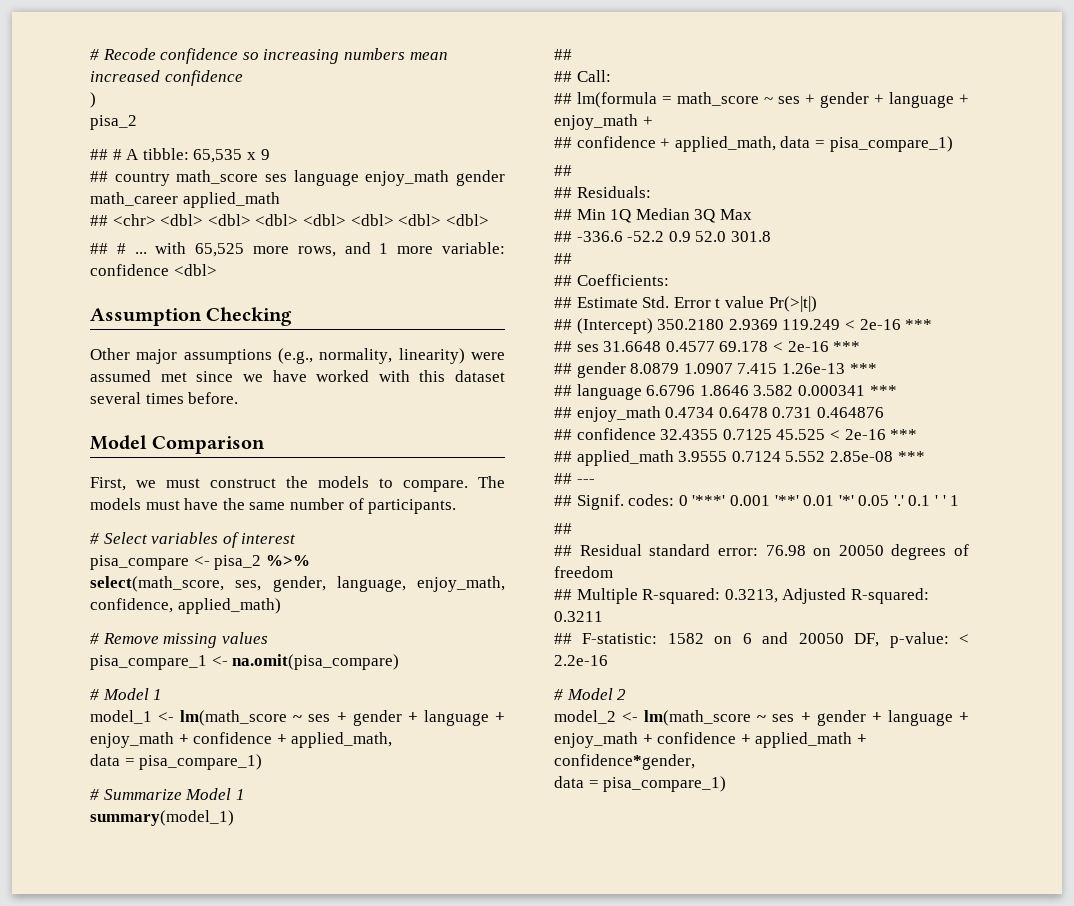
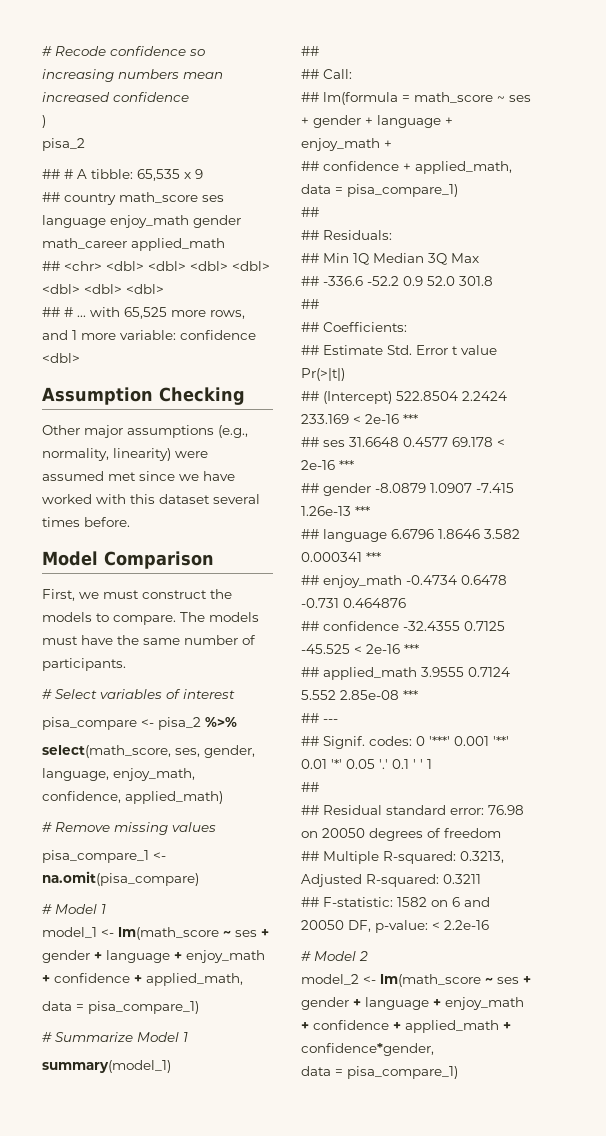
- ## (Intercept) 350.2180 2.9369 119.249 < 2e-16 ***
+ ## (Intercept) 522.8504 2.2424 233.169 < 2e-16 ***
- ## gender 8.0879 1.0907 7.415 1.26e-13 ***
+ ## gender -8.0879 1.0907 -7.415 1.26e-13 ***
- ## enjoy_math 0.4734 0.6478 0.731 0.464876
+ ## enjoy_math -0.4734 0.6478 -0.731 0.464876
- ## confidence 32.4355 0.7125 45.525 < 2e-16 ***
+ ## confidence -32.4355 0.7125 -45.525 < 2e-16 ***

